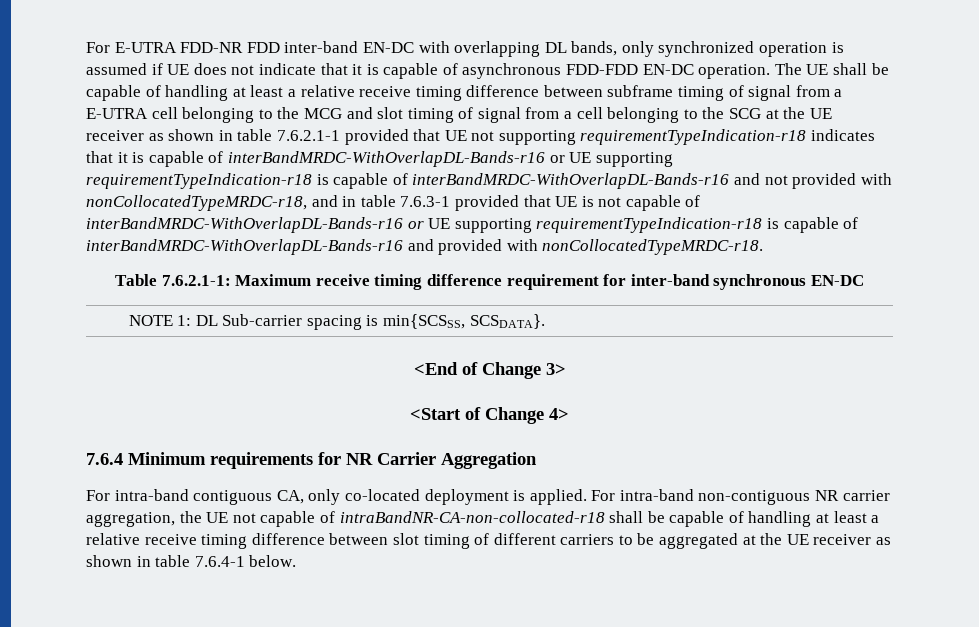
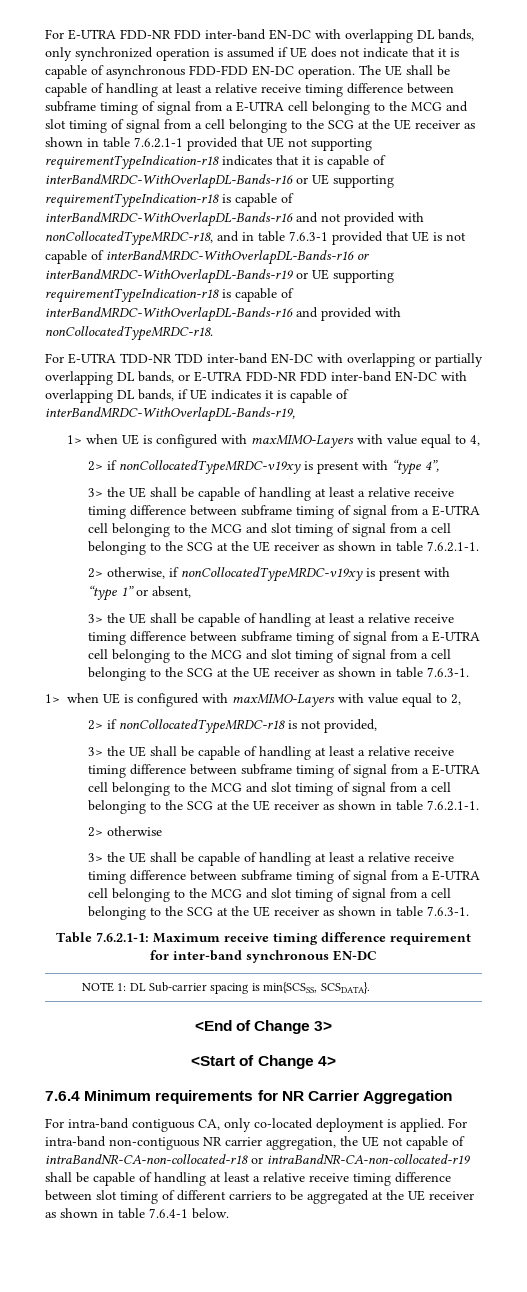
- The UE shall be capable of handling at least a relative receive timing difference between subframe timing of signal from a E-UTRA cell belonging to the MCG and slot timing of signal from a cell belonging to the SCG at the UE receiver as shown in table 7.6.2.1-1 provided that UE not supporting requirementTypeIndication-r18 indicates that it is capable of interBandMRDC-WithOverlapDL-Bands-r16 or UE supporting requirementTypeIndication-r18 is capable of interBandMRDC-WithOverlapDL-Bands-r16 and not provided with nonCollocatedTypeMRDC-r18, and in table 7.6.3-1 provided that UE is not capable of interBandMRDC-WithOverlapDL-Bands-r16 or UE supporting requirementTypeIndication-r18 is capable of interBandMRDC-WithOverlapDL-Bands-r16 and provided with nonCollocatedTypeMRDC-r18.
+ The UE shall be capable of handling at least a relative receive timing difference between subframe timing of signal from a E-UTRA cell belonging to the MCG and slot timing of signal from a cell belonging to the SCG at the UE receiver as shown in table 7.6.2.1-1 provided that UE not supporting requirementTypeIndication-r18 indicates that it is capable of interBandMRDC-WithOverlapDL-Bands-r16 or UE supporting requirementTypeIndication-r18 is capable of interBandMRDC-WithOverlapDL-Bands-r16 and not provided with nonCollocatedTypeMRDC-r18, and in table 7.6.3-1 provided that UE is not capable of interBandMRDC-WithOverlapDL-Bands-r16 or interBandMRDC-WithOverlapDL-Bands-r19 or UE supporting requirementTypeIndication-r18 is capable of interBandMRDC-WithOverlapDL-Bands-r16 and provided with nonCollocatedTypeMRDC-r18.
+ For E-UTRA TDD-NR TDD inter-band EN-DC with overlapping or partially overlapping DL bands, or E-UTRA FDD-NR FDD inter-band EN-DC with overlapping DL bands, if UE indicates it is capable of interBandMRDC-WithOverlapDL-Bands-r19,
+ 1> when UE is configured with maxMIMO-Layers with value equal to 4,
+ 2> if nonCollocatedTypeMRDC-v19xy is present with “type 4”,
+ 3> the UE shall be capable of handling at least a relative receive timing difference between subframe timing of signal from a E-UTRA cell belonging to the MCG and slot timing of signal from a cell belonging to the SCG at the UE receiver as shown in table 7.6.2.1-1.
+ 2> otherwise, if nonCollocatedTypeMRDC-v19xy is present with “type 1” or absent,
+ 3> the UE shall be capable of handling at least a relative receive timing difference between subframe timing of signal from a E-UTRA cell belonging to the MCG and slot timing of signal from a cell belonging to the SCG at the UE receiver as shown in table 7.6.3-1.
+ 1> when UE is configured with maxMIMO-Layers with value equal to 2,
+ 2> if nonCollocatedTypeMRDC-r18 is not provided,
+ 3> the UE shall be capable of handling at least a relative receive timing difference between subframe timing of signal from a E-UTRA cell belonging to the MCG and slot timing of signal from a cell belonging to the SCG at the UE receiver as shown in table 7.6.2.1-1.
+ 2> otherwise
+ 3> the UE shall be capable of handling at least a relative receive timing difference between subframe timing of signal from a E-UTRA cell belonging to the MCG and slot timing of signal from a cell belonging to the SCG at the UE receiver as shown in table 7.6.3-1.
- For intra-band non-contiguous NR carrier aggregation, the UE not capable of intraBandNR-CA-non-collocated-r18 shall be capable of handling at least a relative receive timing difference between slot timing of different carriers to be aggregated at the UE receiver as shown in table 7.6.4-1 below.
+ For intra-band non-contiguous NR carrier aggregation, the UE not capable of intraBandNR-CA-non-collocated-r18 or intraBandNR-CA-non-collocated-r19 shall be capable of handling at least a relative receive timing difference between slot timing of different carriers to be aggregated at the UE receiver as shown in table 7.6.4-1 below.

